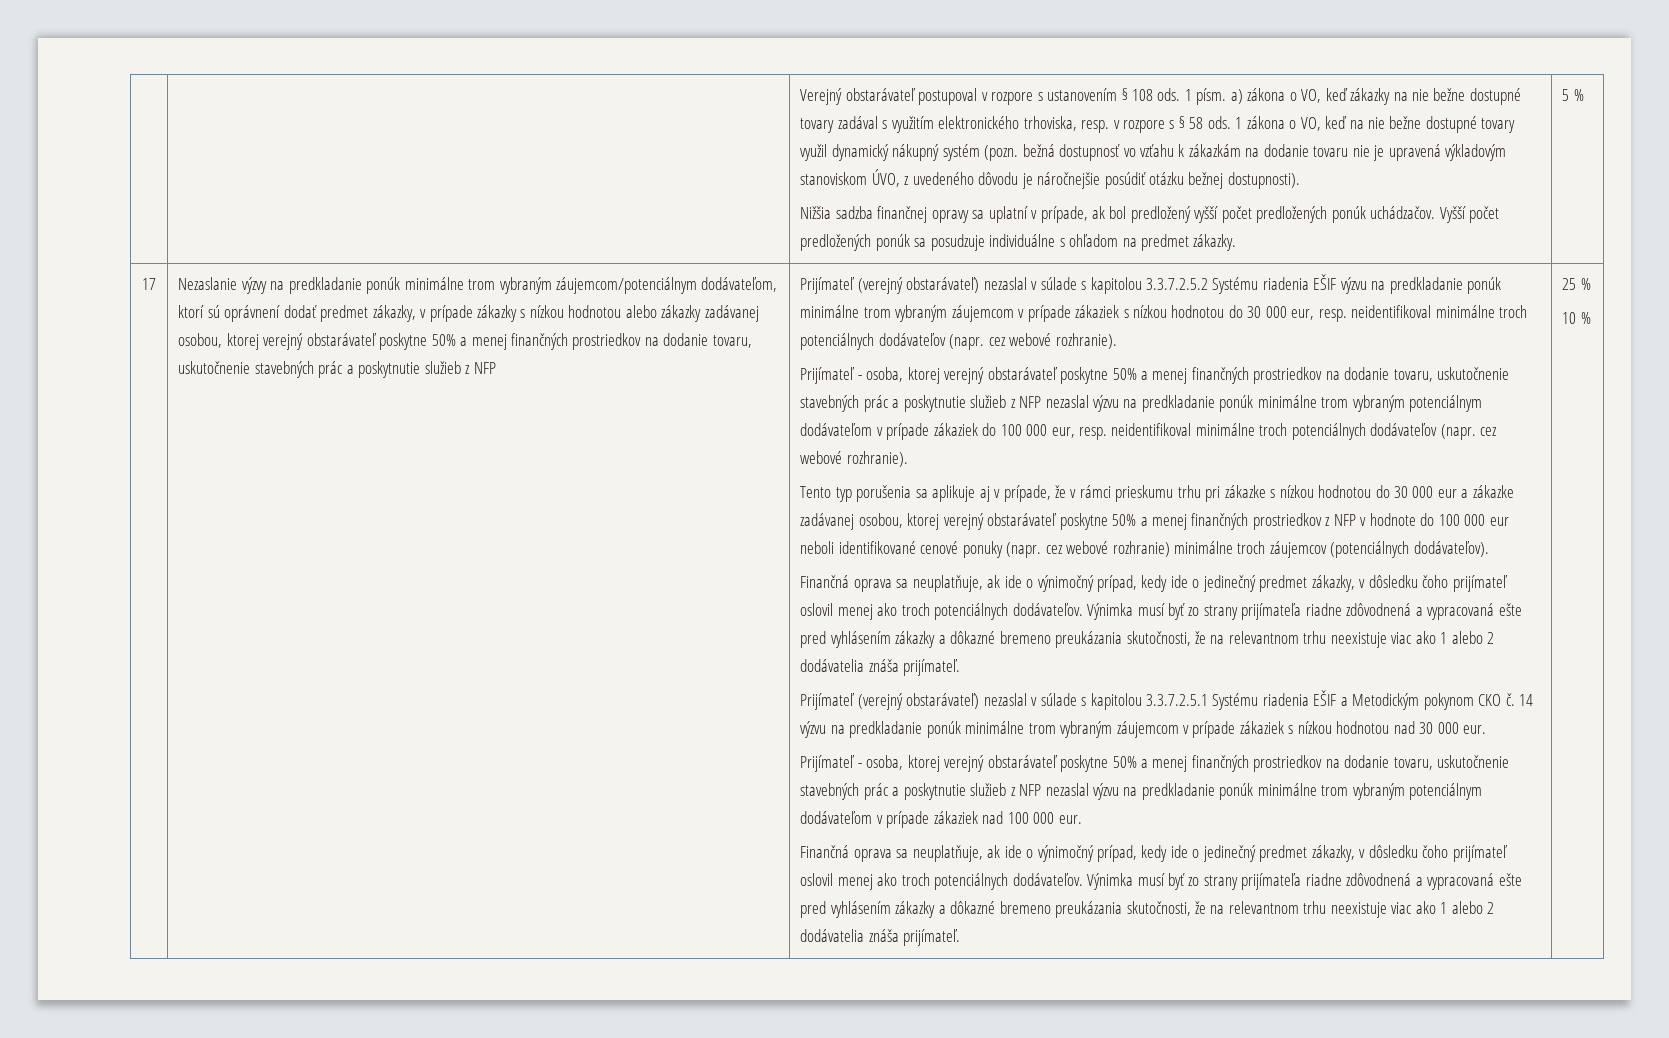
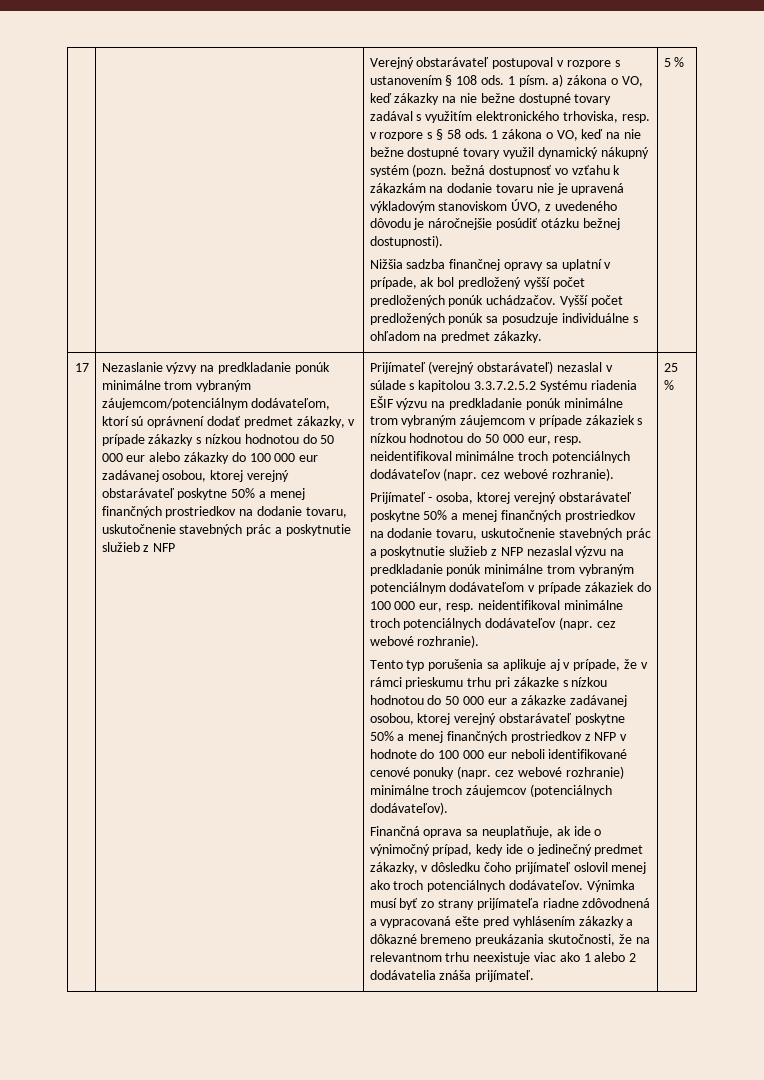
- Nezaslanie výzvy na predkladanie ponúk minimálne trom vybraným záujemcom/potenciálnym dodávateľom, ktorí sú oprávnení dodať predmet zákazky, v prípade zákazky s nízkou hodnotou alebo zákazky zadávanej osobou, ktorej verejný obstarávateľ poskytne 50% a menej finančných prostriedkov na dodanie tovaru, uskutočnenie stavebných prác a poskytnutie služieb z NFP
+ Nezaslanie výzvy na predkladanie ponúk minimálne trom vybraným záujemcom/potenciálnym dodávateľom, ktorí sú oprávnení dodať predmet zákazky, v prípade zákazky s nízkou hodnotou do 50 000 eur alebo zákazky do 100 000 eur zadávanej osobou, ktorej verejný obstarávateľ poskytne 50% a menej finančných prostriedkov na dodanie tovaru, uskutočnenie stavebných prác a poskytnutie služieb z NFP
- Prijímateľ (verejný obstarávateľ) nezaslal v súlade s kapitolou 3.3.7.2.5.2 Systému riadenia EŠIF výzvu na predkladanie ponúk minimálne trom vybraným záujemcom v prípade zákaziek s nízkou hodnotou do 30 000 eur, resp. neidentifikoval minimálne troch potenciálnych dodávateľov (napr. cez webové rozhranie).
+ Prijímateľ (verejný obstarávateľ) nezaslal v súlade s kapitolou 3.3.7.2.5.2 Systému riadenia EŠIF výzvu na predkladanie ponúk minimálne trom vybraným záujemcom v prípade zákaziek s nízkou hodnotou do 50 000 eur, resp. neidentifikoval minimálne troch potenciálnych dodávateľov (napr. cez webové rozhranie).
- Tento typ porušenia sa aplikuje aj v prípade, že v rámci prieskumu trhu pri zákazke s nízkou hodnotou do 30 000 eur a zákazke zadávanej osobou, ktorej verejný obstarávateľ poskytne 50% a menej finančných prostriedkov z NFP v hodnote do 100 000 eur neboli identifikované cenové ponuky (napr. cez webové rozhranie) minimálne troch záujemcov (potenciálnych dodávateľov).
+ Tento typ porušenia sa aplikuje aj v prípade, že v rámci prieskumu trhu pri zákazke s nízkou hodnotou do 50 000 eur a zákazke zadávanej osobou, ktorej verejný obstarávateľ poskytne 50% a menej finančných prostriedkov z NFP v hodnote do 100 000 eur neboli identifikované cenové ponuky (napr. cez webové rozhranie) minimálne troch záujemcov (potenciálnych dodávateľov).
- Prijímateľ (verejný obstarávateľ) nezaslal v súlade s kapitolou 3.3.7.2.5.1 Systému riadenia EŠIF a Metodickým pokynom CKO č. 14 výzvu na predkladanie ponúk minimálne trom vybraným záujemcom v prípade zákaziek s nízkou hodnotou nad 30 000 eur.
- Prijímateľ - osoba, ktorej verejný obstarávateľ poskytne 50% a menej finančných prostriedkov na dodanie tovaru, uskutočnenie stavebných prác a poskytnutie služieb z NFP nezaslal výzvu na predkladanie ponúk minimálne trom vybraným potenciálnym dodávateľom v prípade zákaziek nad 100 000 eur.
- Finančná oprava sa neuplatňuje, ak ide o výnimočný prípad, kedy ide o jedinečný predmet zákazky, v dôsledku čoho prijímateľ oslovil menej ako troch potenciálnych dodávateľov. Výnimka musí byť zo strany prijímateľa riadne zdôvodnená a vypracovaná ešte pred vyhlásením zákazky a dôkazné bremeno preukázania skutočnosti, že na relevantnom trhu neexistuje viac ako 1 alebo 2 dodávatelia znáša prijímateľ.
- 10 %

